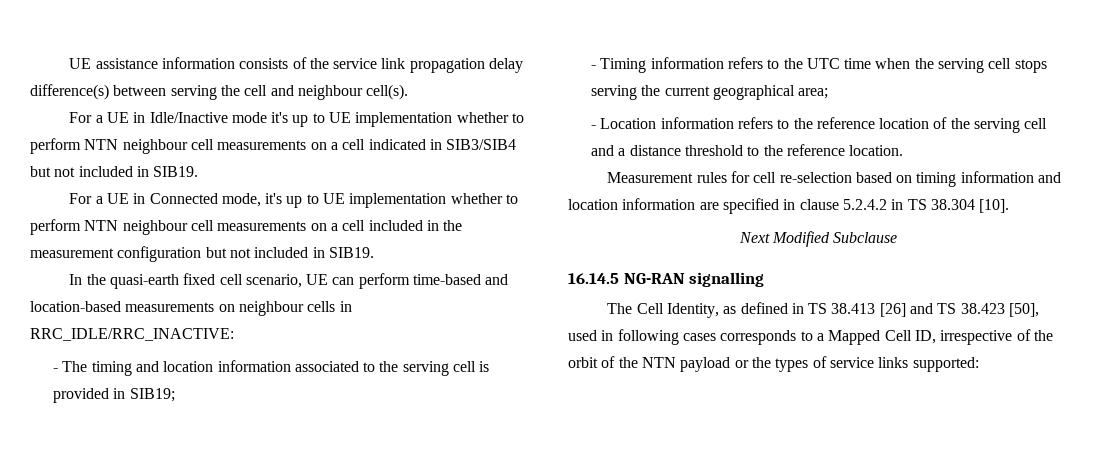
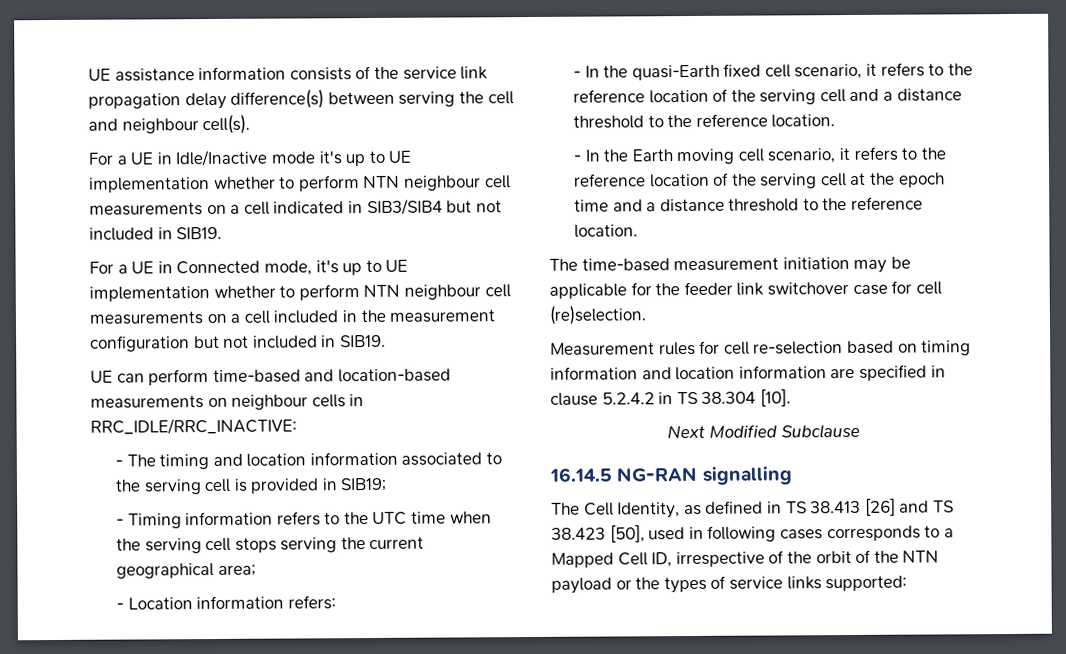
- In the quasi-earth fixed cell scenario, UE can perform time-based and location-based measurements on neighbour cells in RRC_IDLE/RRC_INACTIVE:
+ UE can perform time-based and location-based measurements on neighbour cells in RRC_IDLE/RRC_INACTIVE:
- - Location information refers to the reference location of the serving cell and a distance threshold to the reference location.
+ - Location information refers:
+ - In the quasi-Earth fixed cell scenario, it refers to the reference location of the serving cell and a distance threshold to the reference location.
+ - In the Earth moving cell scenario, it refers to the reference location of the serving cell at the epoch time and a distance threshold to the reference location.
+ The time-based measurement initiation may be applicable for the feeder link switchover case for cell (re)selection.

